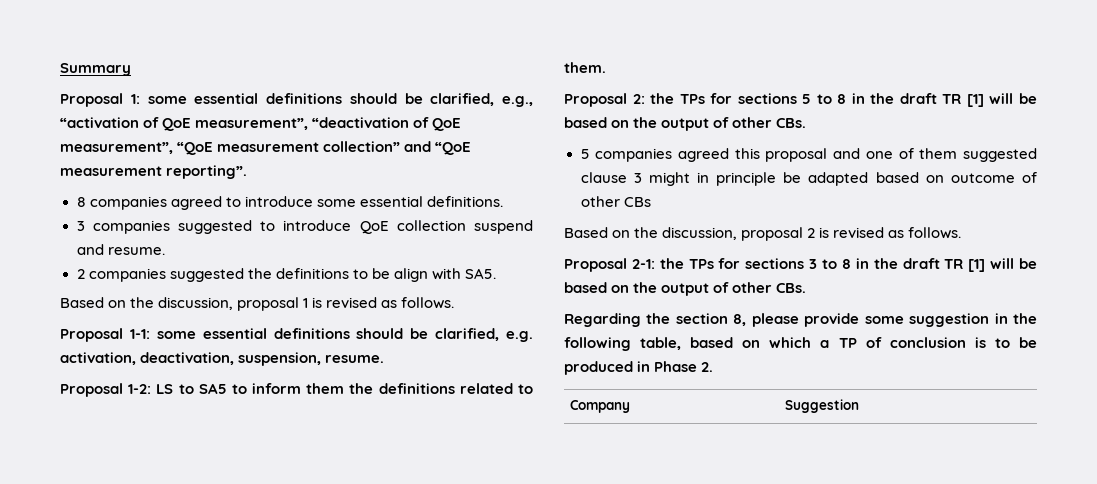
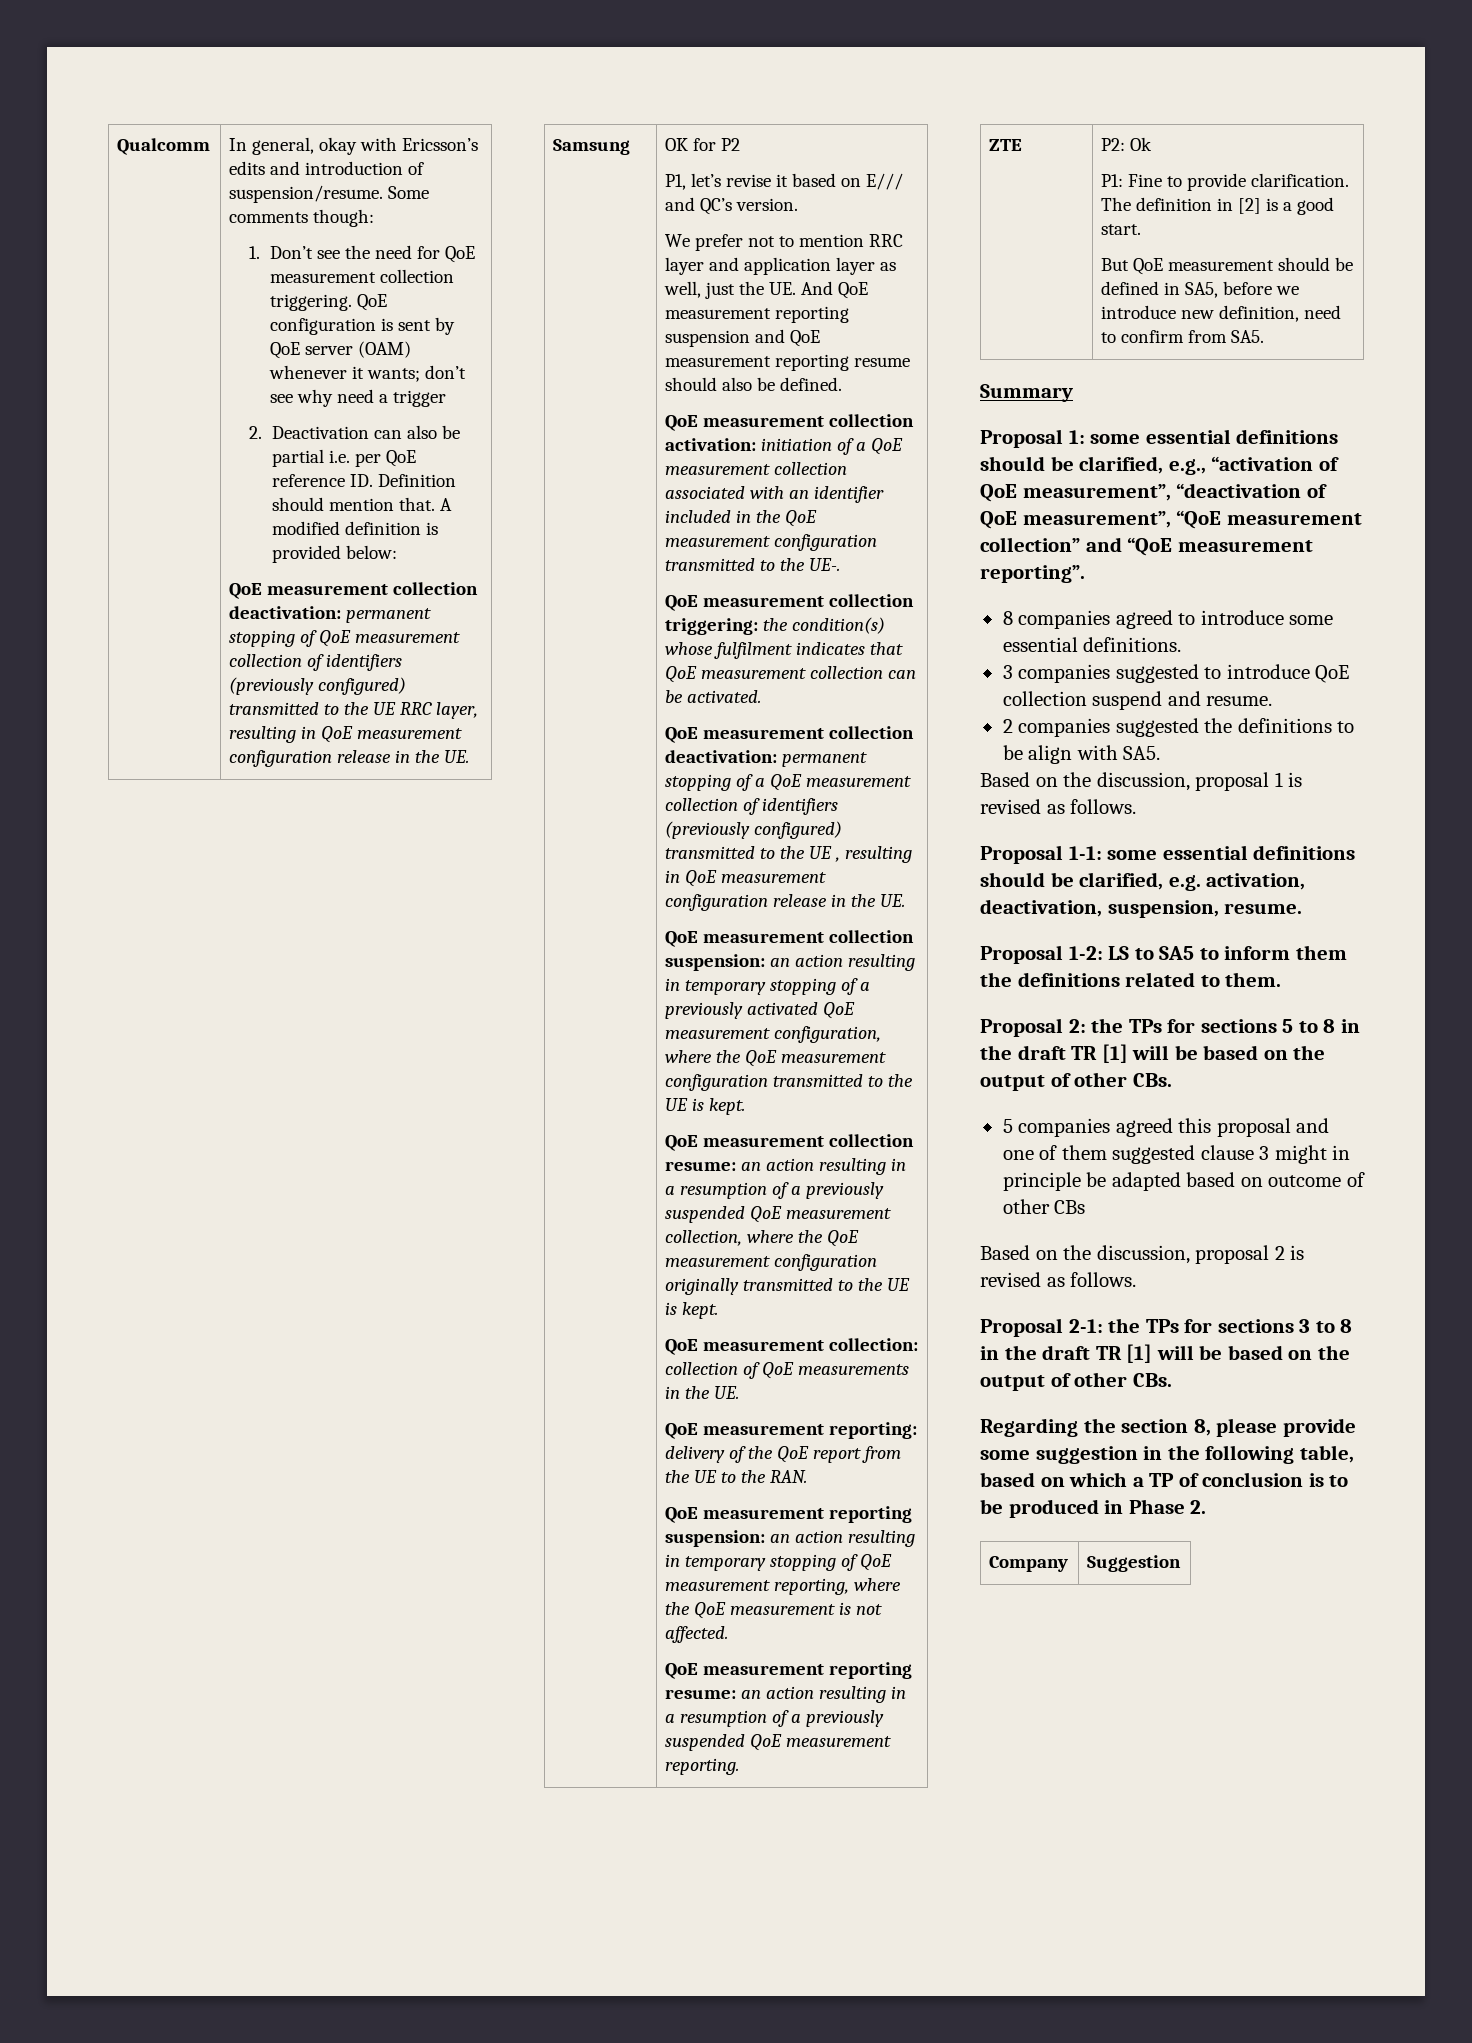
+ Qualcomm | In general, okay with Ericsson’s edits and introduction of suspension/resume. Some comments though:
+ 1. Don’t see the need for QoE measurement collection triggering. QoE configuration is sent by QoE server (OAM) whenever it wants; don’t see why need a trigger
+ 2. Deactivation can also be partial i.e. per QoE reference ID. Definition should mention that. A modified definition is provided below:
+ QoE measurement collection deactivation: permanent stopping of QoE measurement collection of identifiers (previously configured) transmitted to the UE RRC layer, resulting in QoE measurement configuration release in the UE.
+ Samsung | OK for P2
+ P1, let’s revise it based on E/// and QC’s version.
+ We prefer not to mention RRC layer and application layer as well, just the UE. And QoE measurement reporting suspension and QoE measurement reporting resume should also be defined.
+ QoE measurement collection activation: initiation of a QoE measurement collection associated with an identifier included in the QoE measurement configuration transmitted to the UE-.
+ QoE measurement collection triggering: the condition(s) whose fulfilment indicates that QoE measurement collection can be activated.
+ QoE measurement collection deactivation: permanent stopping of a QoE measurement collection of identifiers (previously configured) transmitted to the UE , resulting in QoE measurement configuration release in the UE.
+ QoE measurement collection suspension: an action resulting in temporary stopping of a previously activated QoE measurement configuration, where the QoE measurement configuration transmitted to the UE is kept.
+ QoE measurement collection resume: an action resulting in a resumption of a previously suspended QoE measurement collection, where the QoE measurement configuration originally transmitted to the UE is kept.
+ QoE measurement collection: collection of QoE measurements in the UE.
+ QoE measurement reporting: delivery of the QoE report from the UE to the RAN.
+ QoE measurement reporting suspension: an action resulting in temporary stopping of QoE measurement reporting, where the QoE measurement is not affected.
+ QoE measurement reporting resume: an action resulting in a resumption of a previously suspended QoE measurement reporting.
+ ZTE | P2: Ok
+ P1: Fine to provide clarification. The definition in [2] is a good start.
+ But QoE measurement should be defined in SA5, before we introduce new definition, need to confirm from SA5.

